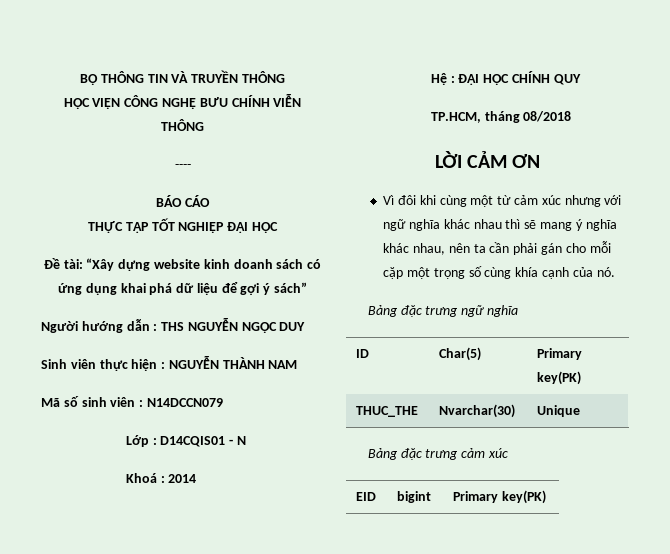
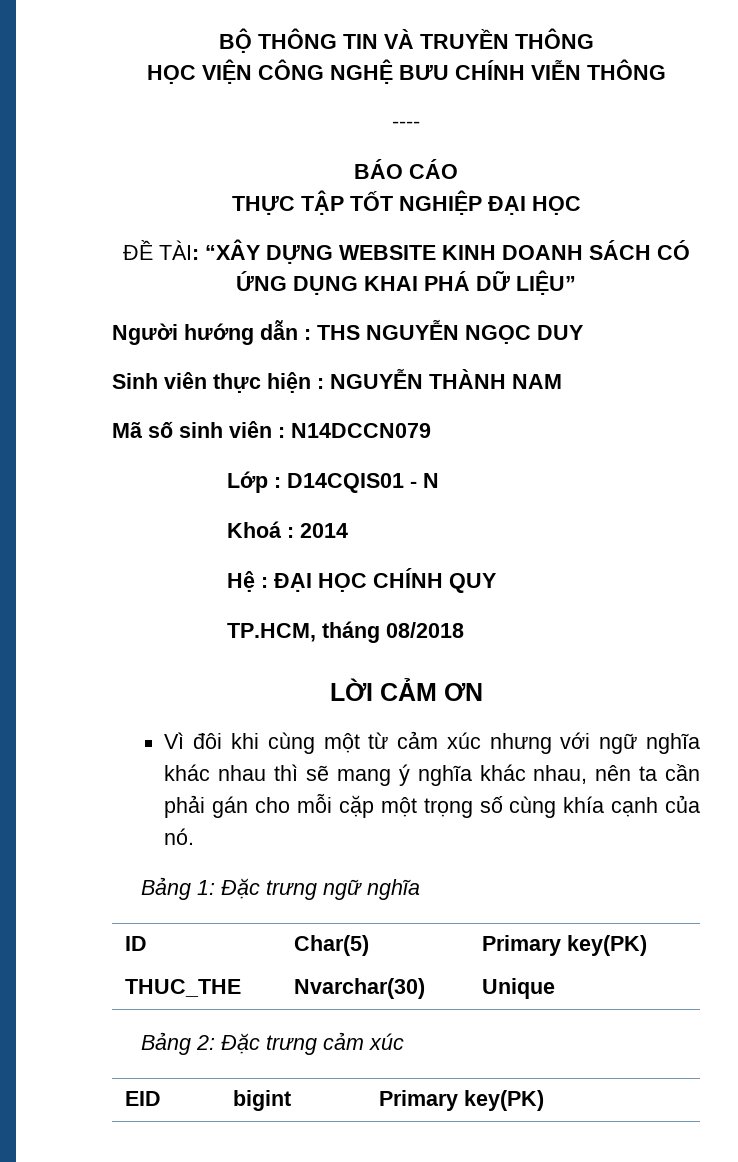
- Đề tài: “Xây dựng website kinh doanh sách có ứng dụng khai phá dữ liệu để gợi ý sách”
+ ĐỀ TÀI: “XÂY DỰNG WEBSITE KINH DOANH SÁCH CÓ ỨNG DỤNG KHAI PHÁ DỮ LIỆU”
- Bảng đặc trưng ngữ nghĩa
+ Bảng 1: Đặc trưng ngữ nghĩa
- Bảng đặc trưng cảm xúc
+ Bảng 2: Đặc trưng cảm xúc

